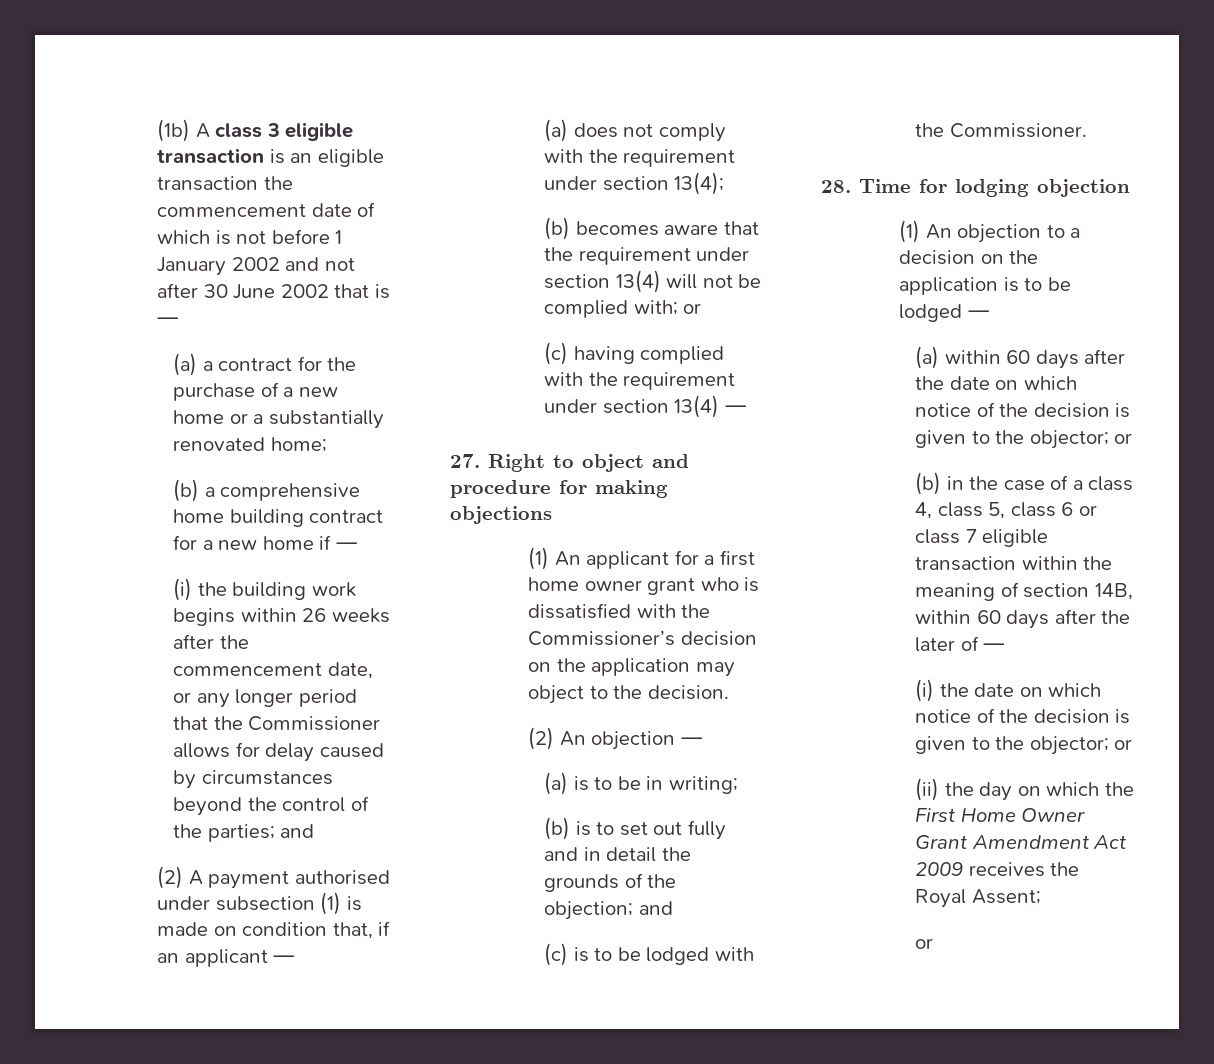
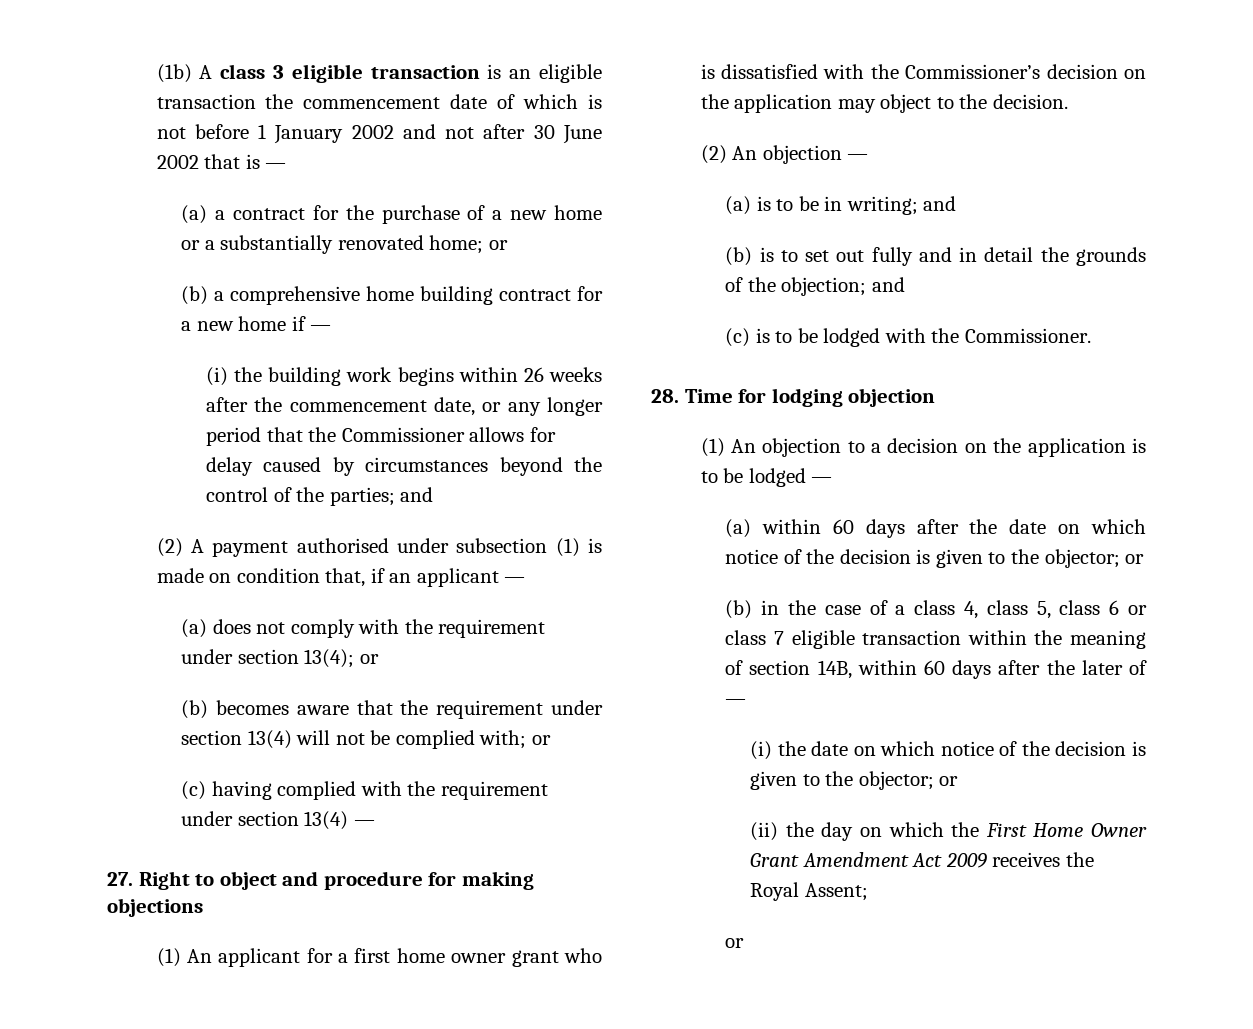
- (a) a contract for the purchase of a new home or a substantially renovated home;
+ (a) a contract for the purchase of a new home or a substantially renovated home; or
- (a) does not comply with the requirement under section 13(4);
+ (a) does not comply with the requirement under section 13(4); or
- (a) is to be in writing;
+ (a) is to be in writing; and

